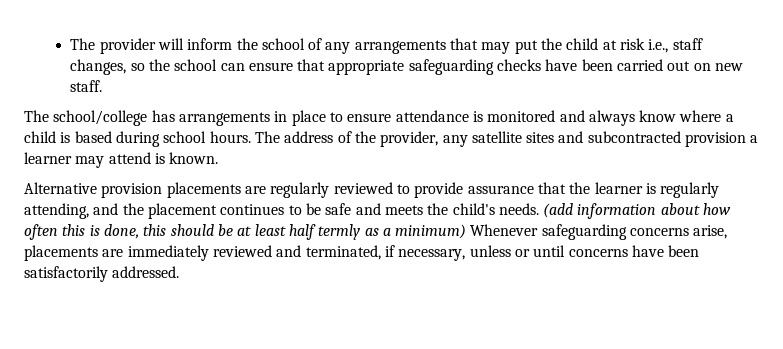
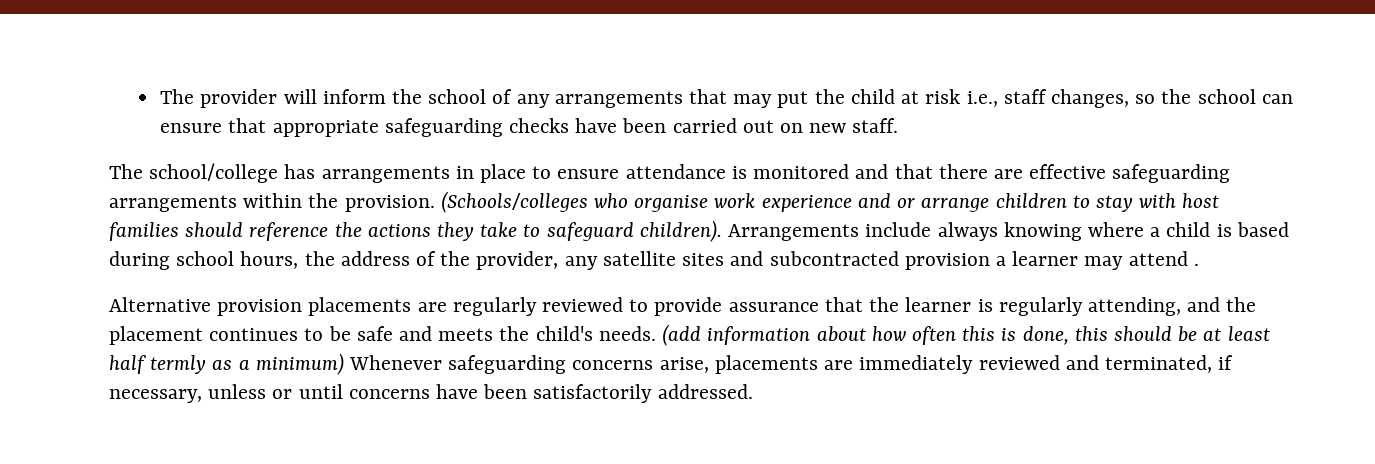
- The school/college has arrangements in place to ensure attendance is monitored and always know where a child is based during school hours. The address of the provider, any satellite sites and subcontracted provision a learner may attend is known.
+ The school/college has arrangements in place to ensure attendance is monitored and that there are effective safeguarding arrangements within the provision. (Schools/colleges who organise work experience and or arrange children to stay with host families should reference the actions they take to safeguard children). Arrangements include always knowing where a child is based during school hours, the address of the provider, any satellite sites and subcontracted provision a learner may attend .

